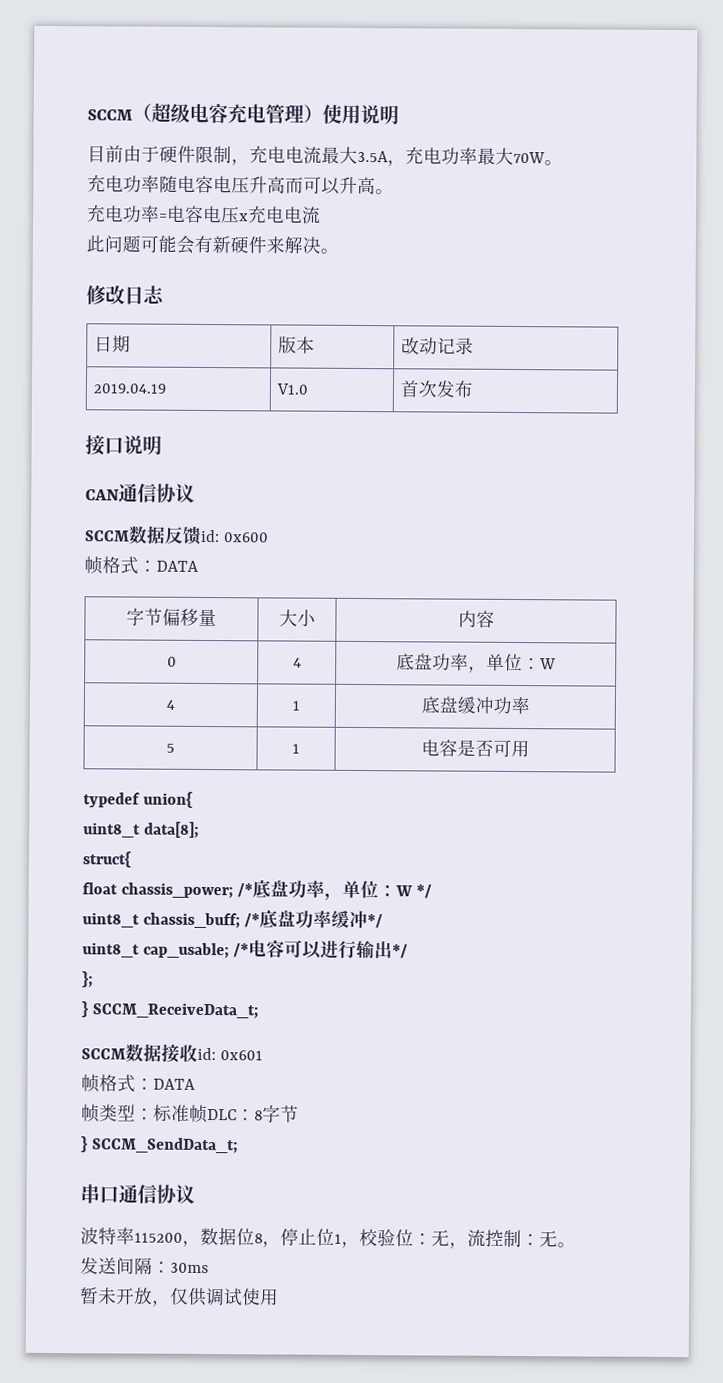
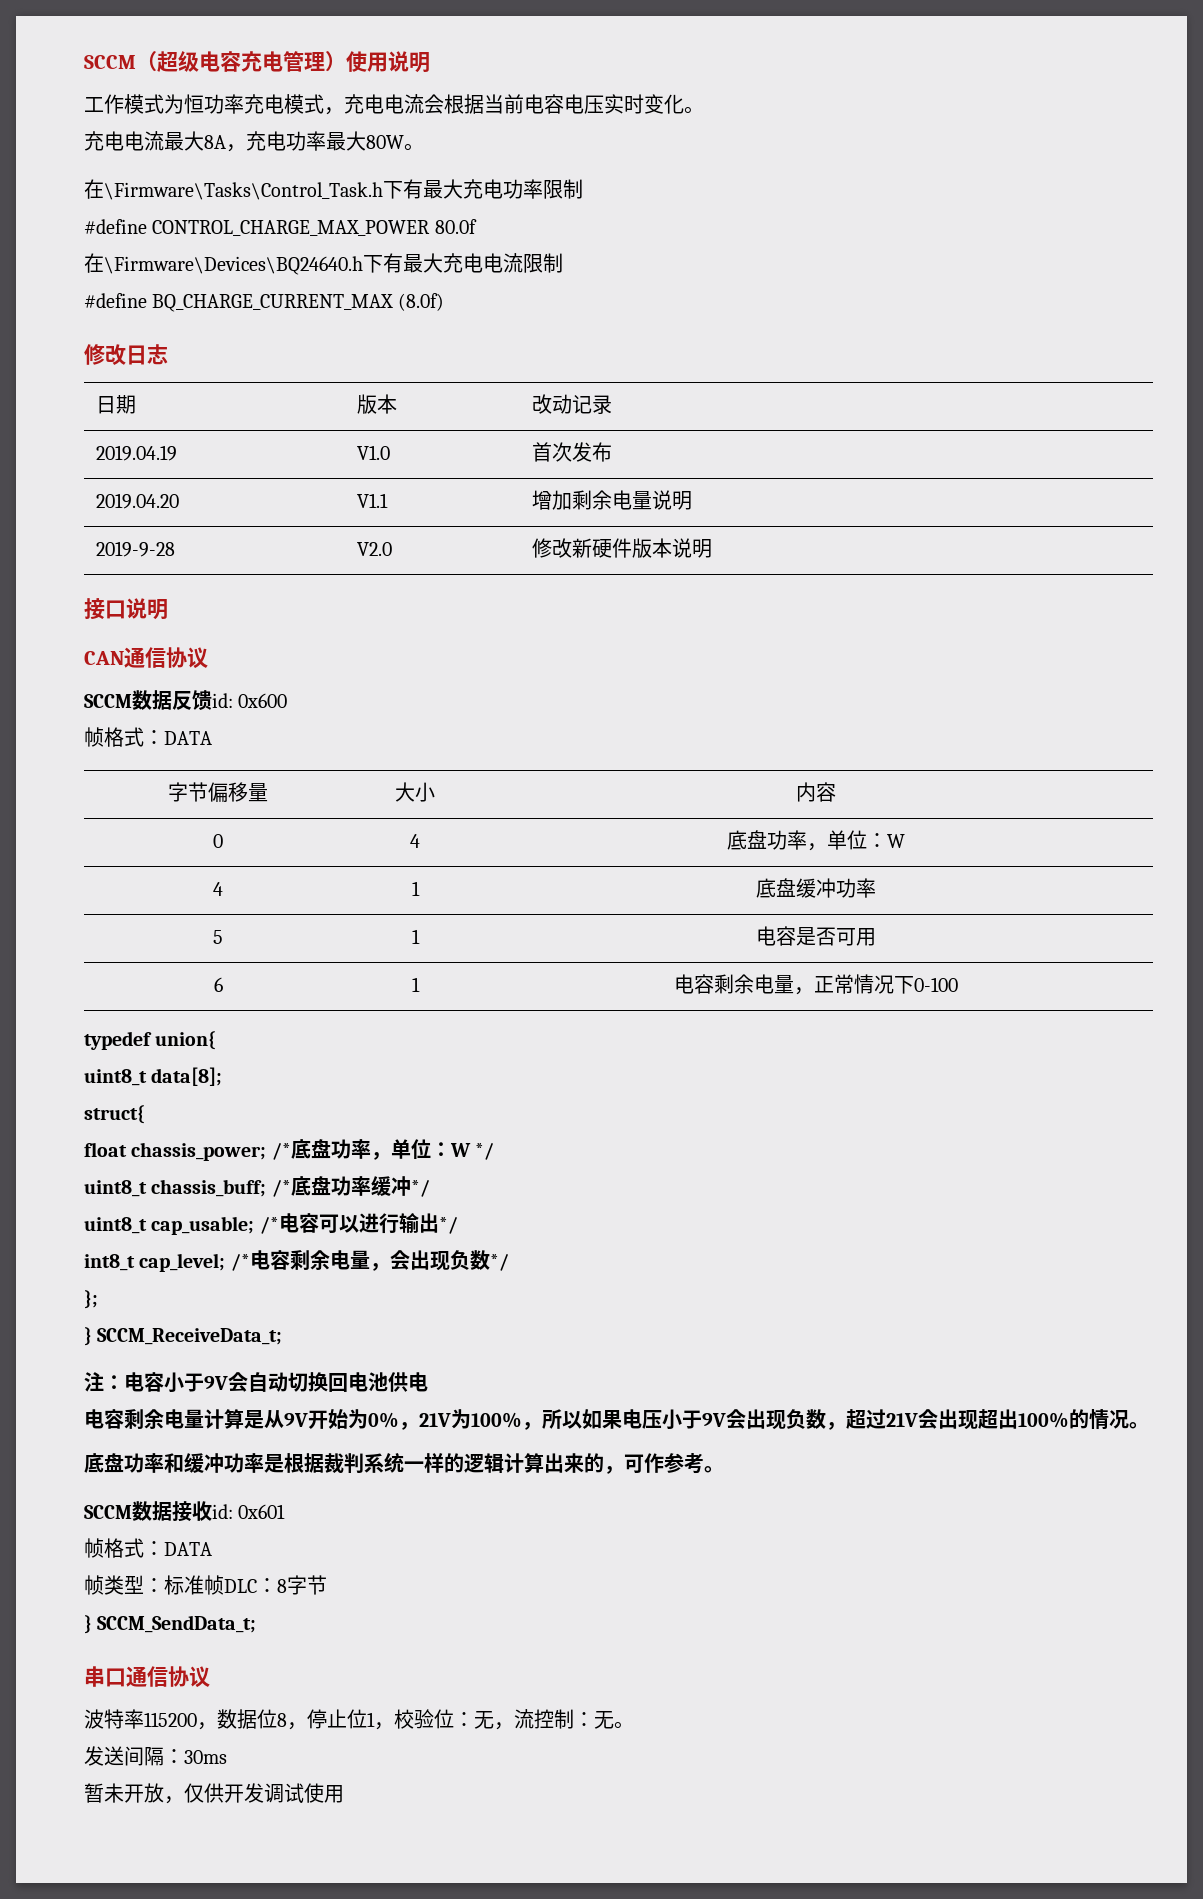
- 目前由于硬件限制，充电电流最大3.5A，充电功率最大70W。
- 充电功率随电容电压升高而可以升高。
- 充电功率=电容电压x充电电流
- 此问题可能会有新硬件来解决。
+ 工作模式为恒功率充电模式，充电电流会根据当前电容电压实时变化。
+ 充电电流最大8A，充电功率最大80W。
+ 在\Firmware\Tasks\Control_Task.h下有最大充电功率限制
+ #define CONTROL_CHARGE_MAX_POWER 80.0f
+ 在\Firmware\Devices\BQ24640.h下有最大充电电流限制
+ #define BQ_CHARGE_CURRENT_MAX (8.0f)
+ 2019.04.20 | V1.1 | 增加剩余电量说明
+ 2019-9-28 | V2.0 | 修改新硬件版本说明
+ 6 | 1 | 电容剩余电量，正常情况下0-100
+ int8_t cap_level; /*电容剩余电量，会出现负数*/
  };
  } SCCM_ReceiveData_t;
+ 注：电容小于9V会自动切换回电池供电
+ 电容剩余电量计算是从9V开始为0%，21V为100%，所以如果电压小于9V会出现负数，超过21V会出现超出100%的情况。
+ 底盘功率和缓冲功率是根据裁判系统一样的逻辑计算出来的，可作参考。
- 暂未开放，仅供调试使用
+ 暂未开放，仅供开发调试使用

